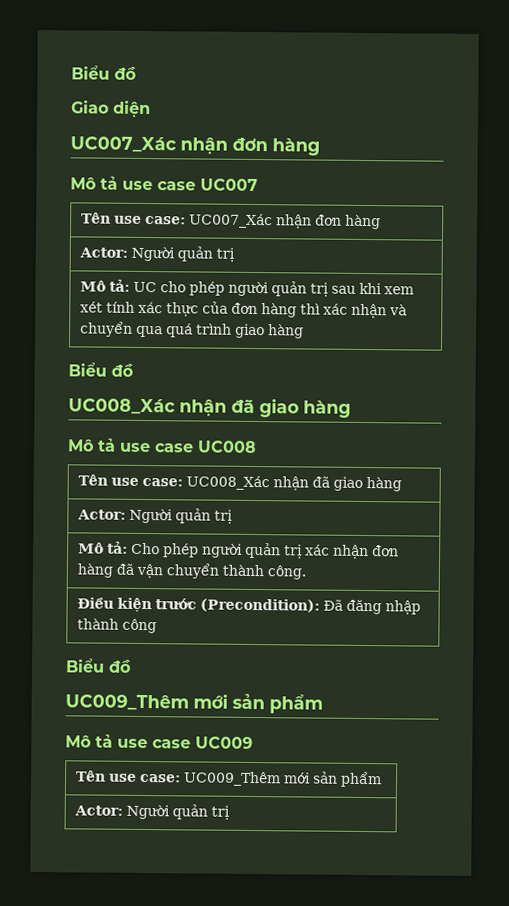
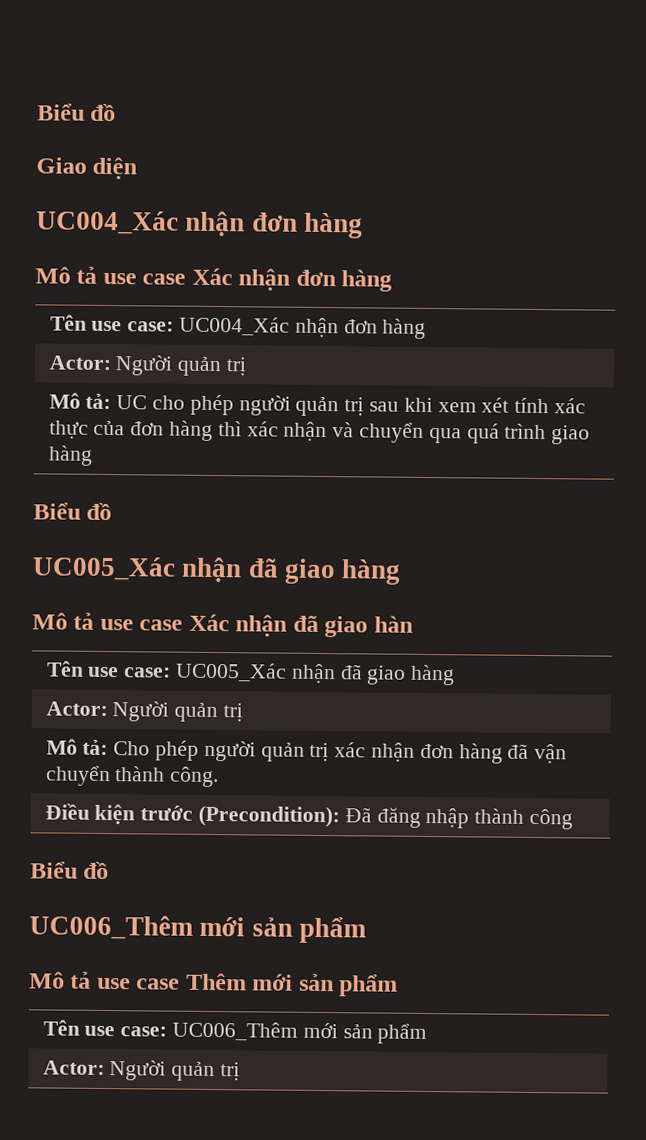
  Giao diện
- UC007_Xác nhận đơn hàng
+ UC004_Xác nhận đơn hàng
- Mô tả use case UC007
- Tên use case: UC007_Xác nhận đơn hàng
+ Mô tả use case Xác nhận đơn hàng
+ Tên use case: UC004_Xác nhận đơn hàng
  Mô tả: UC cho phép người quản trị sau khi xem xét tính xác thực của đơn hàng thì xác nhận và chuyển qua quá trình giao hàng
  Biểu đồ
- UC008_Xác nhận đã giao hàng
+ UC005_Xác nhận đã giao hàng
- Mô tả use case UC008
- Tên use case: UC008_Xác nhận đã giao hàng
+ Mô tả use case Xác nhận đã giao hàn
+ Tên use case: UC005_Xác nhận đã giao hàng
  Điều kiện trước (Precondition): Đã đăng nhập thành công
  Biểu đồ
- UC009_Thêm mới sản phẩm
+ UC006_Thêm mới sản phẩm
- Mô tả use case UC009
- Tên use case: UC009_Thêm mới sản phẩm
+ Mô tả use case Thêm mới sản phẩm
+ Tên use case: UC006_Thêm mới sản phẩm

